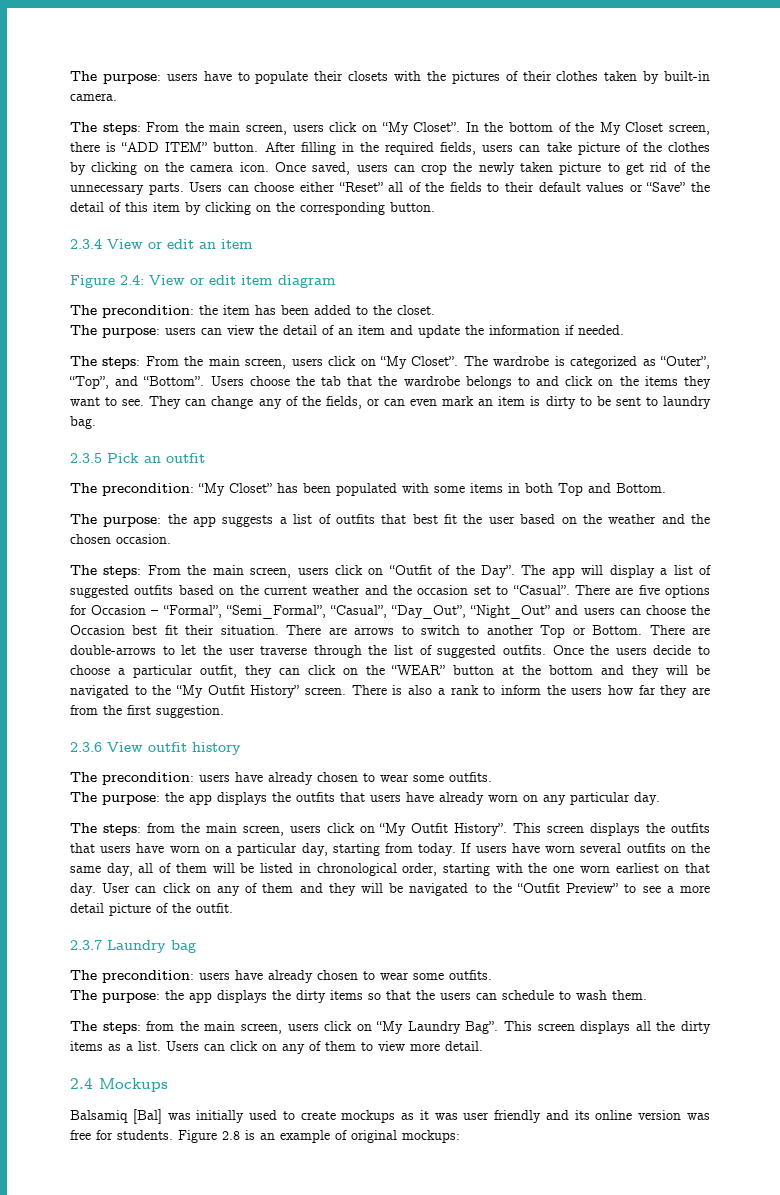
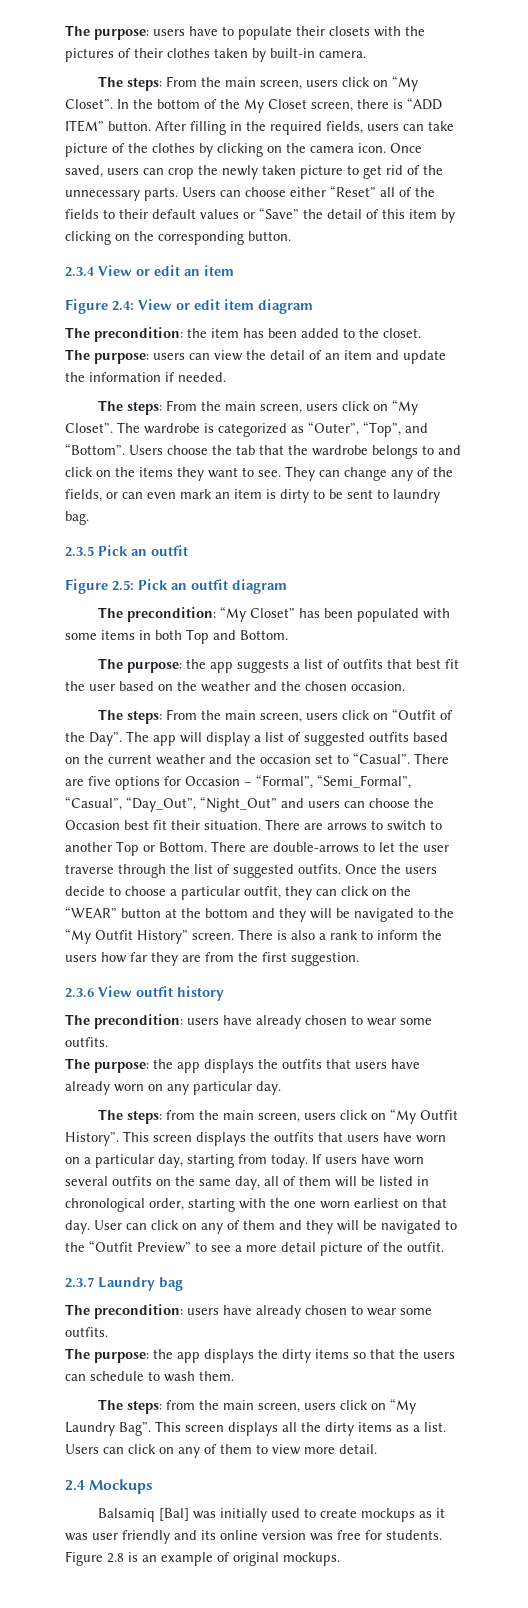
+ Figure 2.5: Pick an outfit diagram
- Figure 2.8 is an example of original mockups:
+ Figure 2.8 is an example of original mockups.

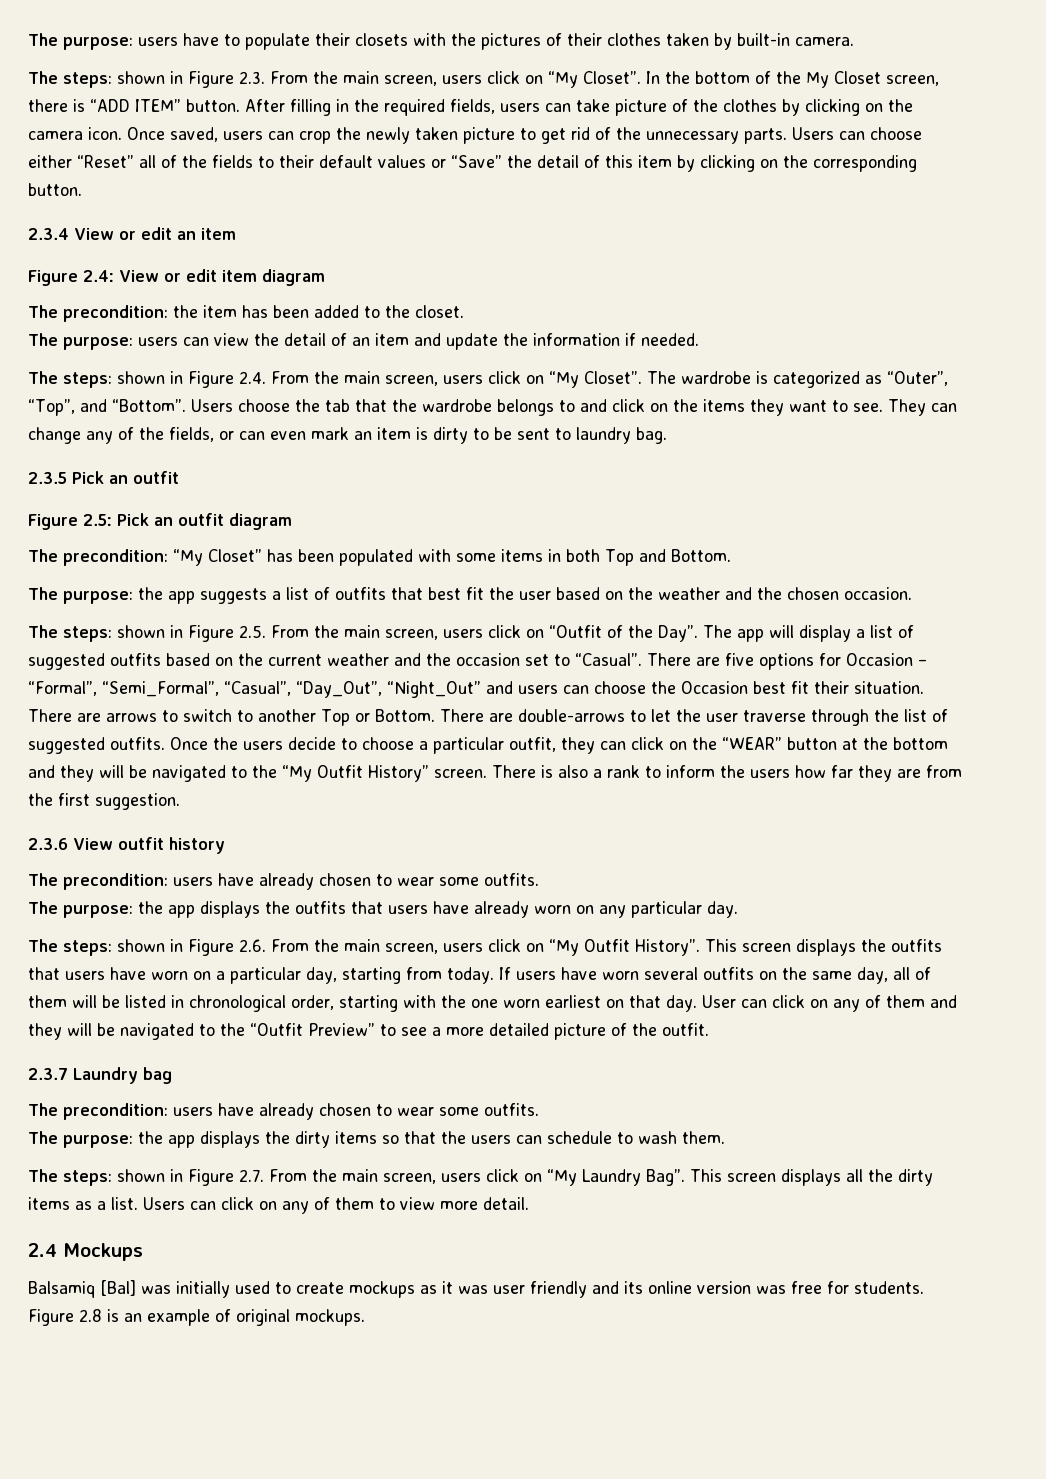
  The purpose: users have to populate their closets with the pictures of their clothes taken by built-in camera.
- The steps: From the main screen, users click on “My Closet”.
+ The steps: shown in Figure 2.3. From the main screen, users click on “My Closet”.
  The purpose: users can view the detail of an item and update the information if needed.
- The steps: From the main screen, users click on “My Closet”.
+ The steps: shown in Figure 2.4. From the main screen, users click on “My Closet”.
- The steps: From the main screen, users click on “Outfit of the Day”.
+ The steps: shown in Figure 2.5. From the main screen, users click on “Outfit of the Day”.
- The steps: from the main screen, users click on “My Outfit History”.
+ The steps: shown in Figure 2.6. From the main screen, users click on “My Outfit History”.
- User can click on any of them and they will be navigated to the “Outfit Preview” to see a more detail picture of the outfit.
+ User can click on any of them and they will be navigated to the “Outfit Preview” to see a more detailed picture of the outfit.
- The steps: from the main screen, users click on “My Laundry Bag”.
+ The steps: shown in Figure 2.7. From the main screen, users click on “My Laundry Bag”.

